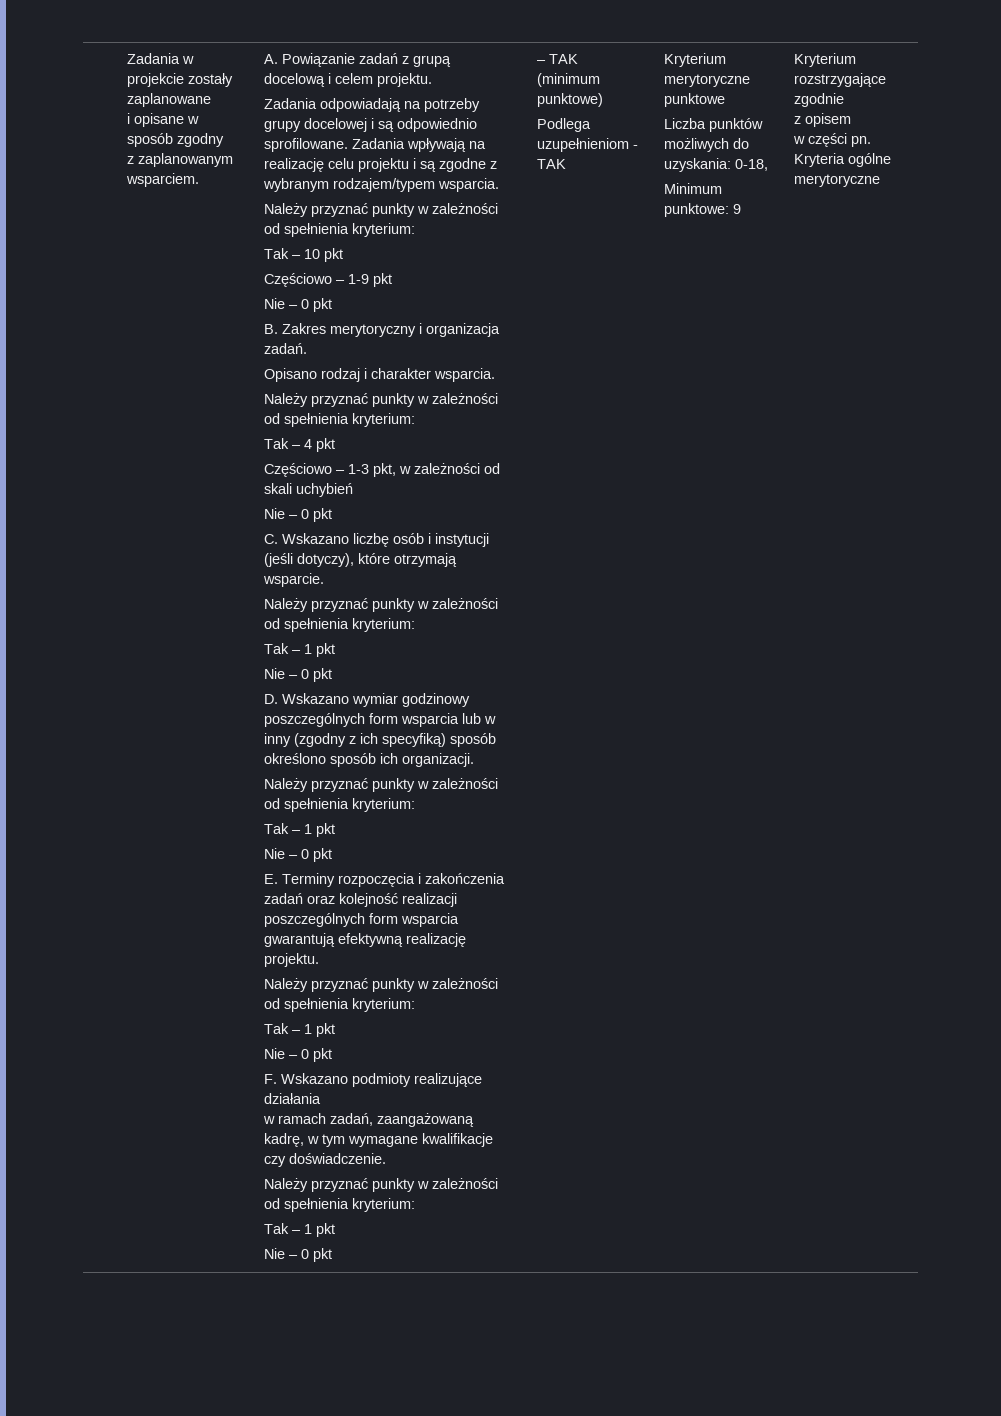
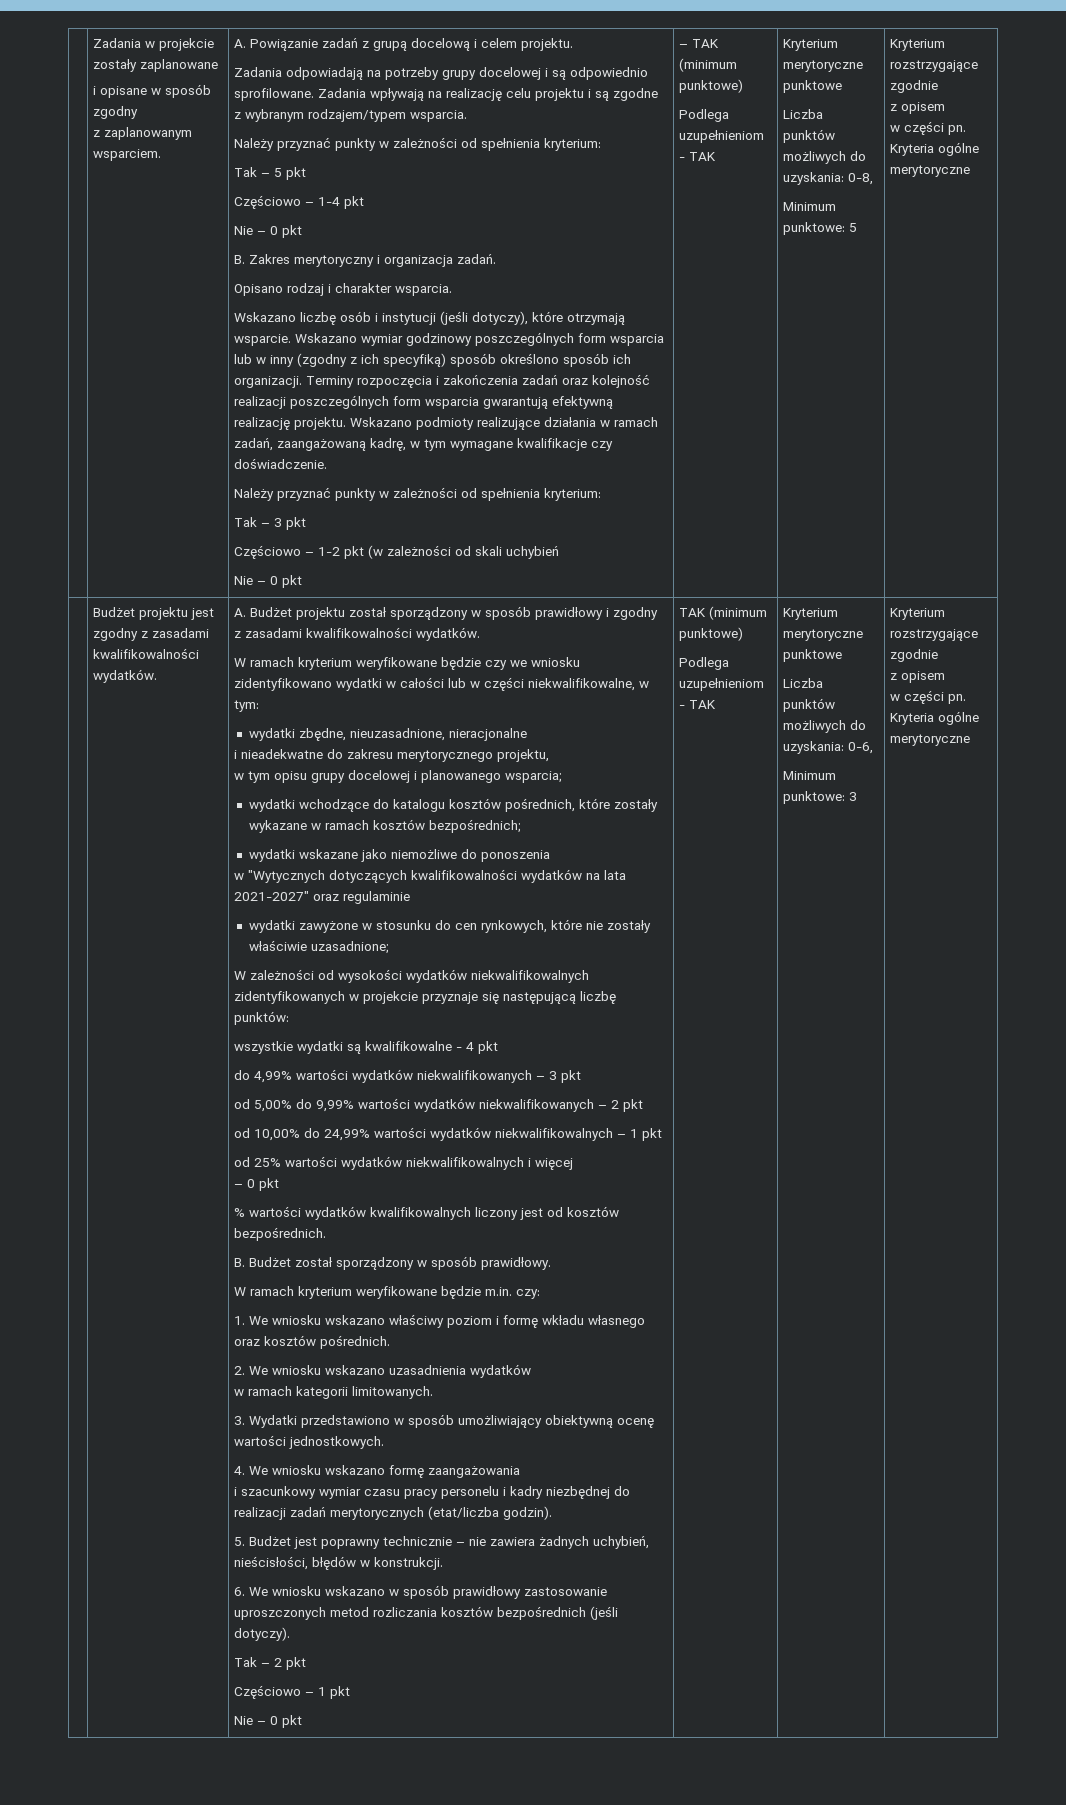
- Tak – 10 pkt
- Częściowo – 1-9 pkt
+ Tak – 5 pkt
+ Częściowo – 1-4 pkt
  Opisano rodzaj i charakter wsparcia.
+ Wskazano liczbę osób i instytucji (jeśli dotyczy), które otrzymają wsparcie. Wskazano wymiar godzinowy poszczególnych form wsparcia lub w inny (zgodny z ich specyfiką) sposób określono sposób ich organizacji. Terminy rozpoczęcia i zakończenia zadań oraz kolejność realizacji poszczególnych form wsparcia gwarantują efektywną realizację projektu. Wskazano podmioty realizujące działania w ramach zadań, zaangażowaną kadrę, w tym wymagane kwalifikacje czy doświadczenie.
  Należy przyznać punkty w zależności od spełnienia kryterium:
- Tak – 4 pkt
- Częściowo – 1-3 pkt, w zależności od skali uchybień
- Nie – 0 pkt
- C. Wskazano liczbę osób i instytucji (jeśli dotyczy), które otrzymają wsparcie.
- Należy przyznać punkty w zależności od spełnienia kryterium:
- Tak – 1 pkt
- Nie – 0 pkt
- D. Wskazano wymiar godzinowy poszczególnych form wsparcia lub w inny (zgodny z ich specyfiką) sposób określono sposób ich organizacji.
- Należy przyznać punkty w zależności od spełnienia kryterium:
- Tak – 1 pkt
- Nie – 0 pkt
- E. Terminy rozpoczęcia i zakończenia zadań oraz kolejność realizacji poszczególnych form wsparcia gwarantują efektywną realizację projektu.
- Należy przyznać punkty w zależności od spełnienia kryterium:
- Tak – 1 pkt
- Nie – 0 pkt
- F. Wskazano podmioty realizujące działania
- w ramach zadań, zaangażowaną kadrę, w tym wymagane kwalifikacje czy doświadczenie.
- Należy przyznać punkty w zależności od spełnienia kryterium:
- Tak – 1 pkt
+ Tak – 3 pkt
+ Częściowo – 1-2 pkt (w zależności od skali uchybień
- Liczba punktów możliwych do uzyskania: 0-18,
- Minimum punktowe: 9
+ Liczba punktów możliwych do uzyskania: 0-8,
+ Minimum punktowe: 5
+ Budżet projektu jest zgodny z zasadami kwalifikowalności wydatków. | A. Budżet projektu został sporządzony w sposób prawidłowy i zgodny z zasadami kwalifikowalności wydatków.
+ W ramach kryterium weryfikowane będzie czy we wniosku zidentyfikowano wydatki w całości lub w części niekwalifikowalne, w tym:
+ wydatki zbędne, nieuzasadnione, nieracjonalne
+ i nieadekwatne do zakresu merytorycznego projektu,
+ w tym opisu grupy docelowej i planowanego wsparcia;
+ wydatki wchodzące do katalogu kosztów pośrednich, które zostały wykazane w ramach kosztów bezpośrednich;
+ wydatki wskazane jako niemożliwe do ponoszenia
+ w "Wytycznych dotyczących kwalifikowalności wydatków na lata 2021-2027" oraz regulaminie
+ wydatki zawyżone w stosunku do cen rynkowych, które nie zostały właściwie uzasadnione;
+ W zależności od wysokości wydatków niekwalifikowalnych zidentyfikowanych w projekcie przyznaje się następującą liczbę punktów:
+ wszystkie wydatki są kwalifikowalne - 4 pkt
+ do 4,99% wartości wydatków niekwalifikowanych – 3 pkt
+ od 5,00% do 9,99% wartości wydatków niekwalifikowanych – 2 pkt
+ od 10,00% do 24,99% wartości wydatków niekwalifikowalnych – 1 pkt
+ od 25% wartości wydatków niekwalifikowalnych i więcej
+ – 0 pkt
+ % wartości wydatków kwalifikowalnych liczony jest od kosztów bezpośrednich.
+ B. Budżet został sporządzony w sposób prawidłowy.
+ W ramach kryterium weryfikowane będzie m.in. czy:
+ 1. We wniosku wskazano właściwy poziom i formę wkładu własnego oraz kosztów pośrednich.
+ 2. We wniosku wskazano uzasadnienia wydatków
+ w ramach kategorii limitowanych.
+ 3. Wydatki przedstawiono w sposób umożliwiający obiektywną ocenę wartości jednostkowych.
+ 4. We wniosku wskazano formę zaangażowania
+ i szacunkowy wymiar czasu pracy personelu i kadry niezbędnej do realizacji zadań merytorycznych (etat/liczba godzin).
+ 5. Budżet jest poprawny technicznie – nie zawiera żadnych uchybień, nieścisłości, błędów w konstrukcji.
+ 6. We wniosku wskazano w sposób prawidłowy zastosowanie uproszczonych metod rozliczania kosztów bezpośrednich (jeśli dotyczy).
+ Tak – 2 pkt
+ Częściowo – 1 pkt
+ Nie – 0 pkt | TAK (minimum punktowe)
+ Podlega uzupełnieniom - TAK | Kryterium merytoryczne punktowe
+ Liczba punktów możliwych do uzyskania: 0-6,
+ Minimum punktowe: 3 | Kryterium rozstrzygające zgodnie
+ z opisem
+ w części pn. Kryteria ogólne merytoryczne

